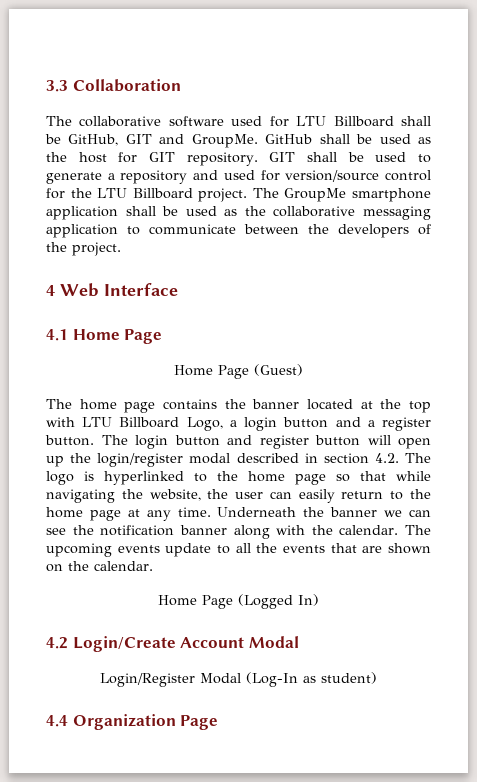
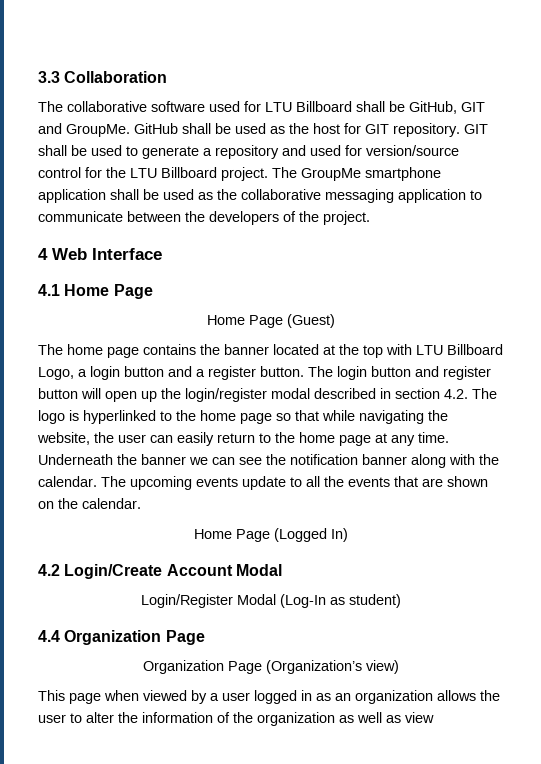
+ Organization Page (Organization’s view)
+ This page when viewed by a user logged in as an organization allows the user to alter the information of the organization as well as view

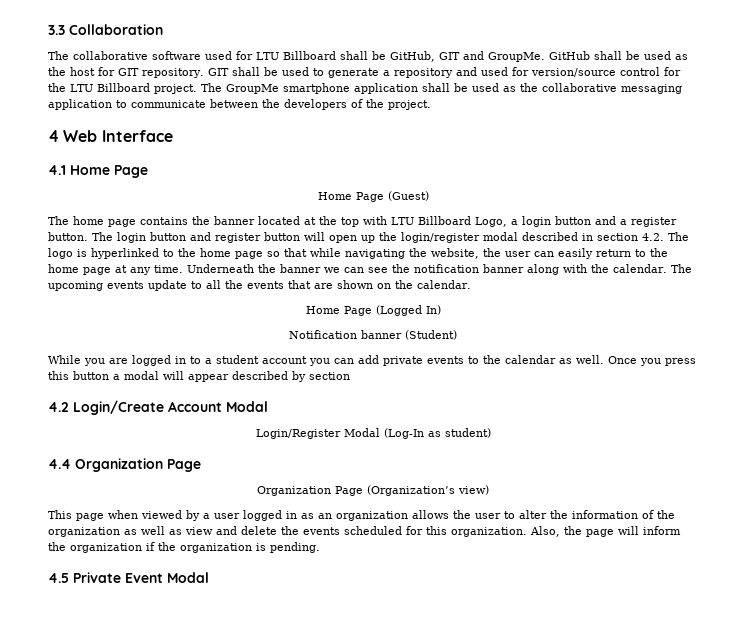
+ Notification banner (Student)
+ While you are logged in to a student account you can add private events to the calendar as well. Once you press this button a modal will appear described by section
- This page when viewed by a user logged in as an organization allows the user to alter the information of the organization as well as view
+ This page when viewed by a user logged in as an organization allows the user to alter the information of the organization as well as view and delete the events scheduled for this organization. Also, the page will inform the organization if the organization is pending.
+ 4.5 Private Event Modal

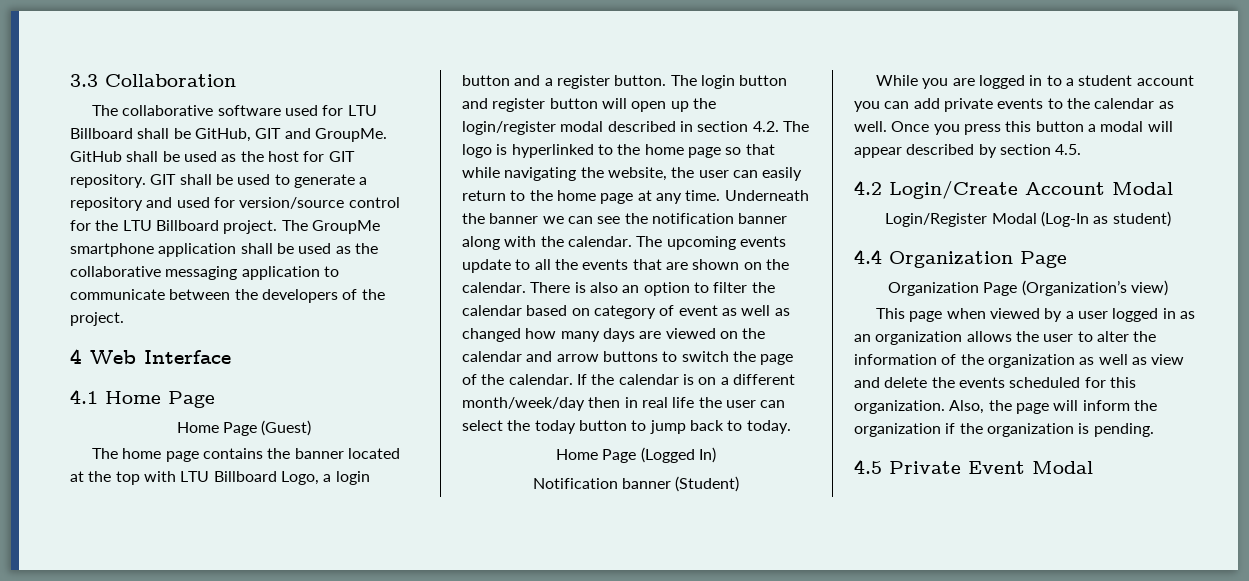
+ There is also an option to filter the calendar based on category of event as well as changed how many days are viewed on the calendar and arrow buttons to switch the page of the calendar. If the calendar is on a different month/week/day then in real life the user can select the today button to jump back to today.
- Once you press this button a modal will appear described by section
+ Once you press this button a modal will appear described by section 4.5.

